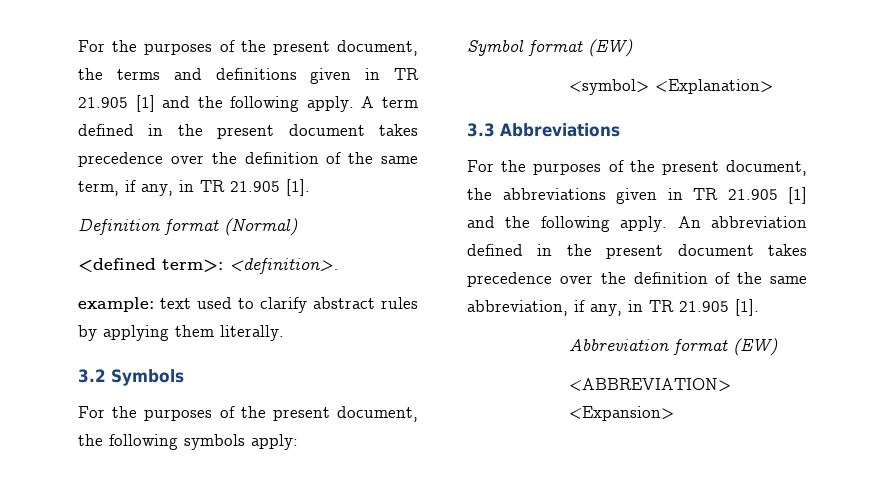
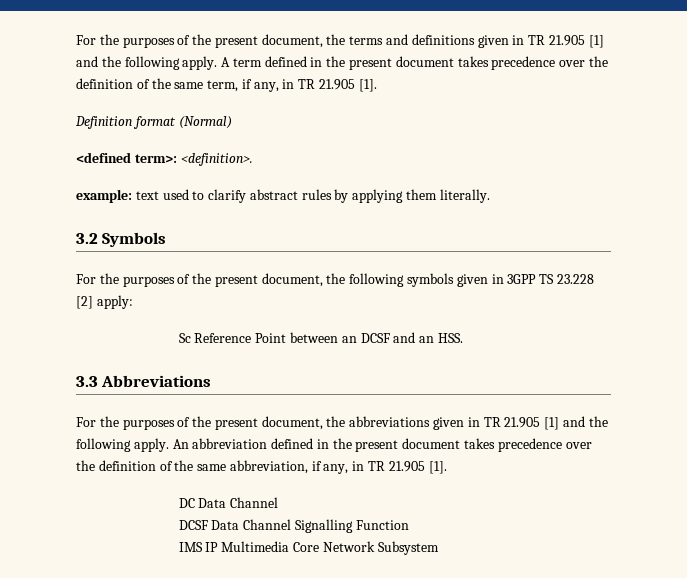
- For the purposes of the present document, the following symbols apply:
- Symbol format (EW)
- <symbol> <Explanation>
+ For the purposes of the present document, the following symbols given in 3GPP TS 23.228 [2] apply:
+ Sc Reference Point between an DCSF and an HSS.
- Abbreviation format (EW)
- <ABBREVIATION> <Expansion>
+ DC Data Channel
+ DCSF Data Channel Signalling Function
+ IMS IP Multimedia Core Network Subsystem

